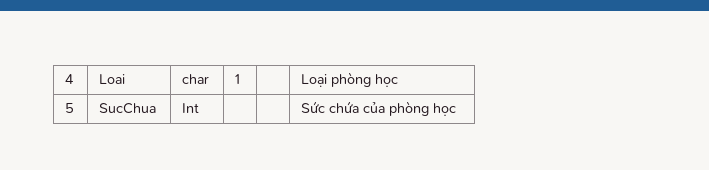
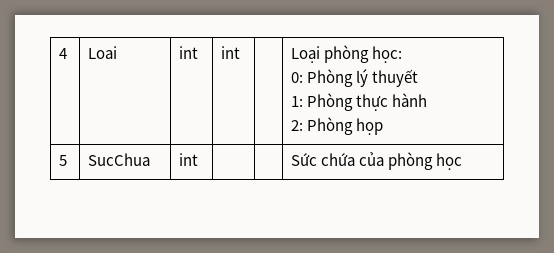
- 4 | Loai | char | 1 | | Loại phòng học
+ 4 | Loai | int | int | | Loại phòng học:
+ 0: Phòng lý thuyết
+ 1: Phòng thực hành
+ 2: Phòng họp
- 5 | SucChua | Int | | | Sức chứa của phòng học
+ 5 | SucChua | int | | | Sức chứa của phòng học

